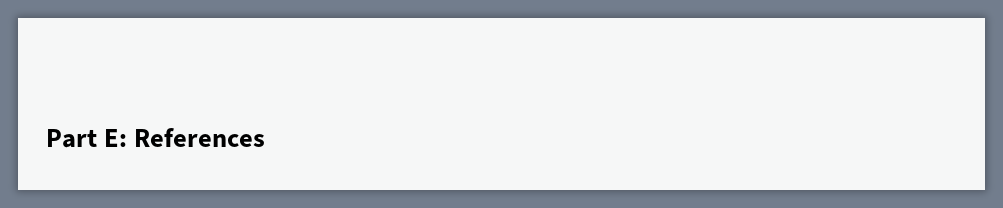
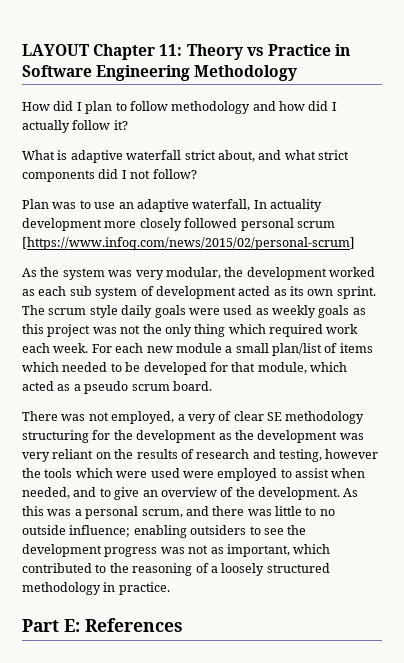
+ LAYOUT Chapter 11: Theory vs Practice in Software Engineering Methodology
+ How did I plan to follow methodology and how did I actually follow it?
+ What is adaptive waterfall strict about, and what strict components did I not follow?
+ Plan was to use an adaptive waterfall, In actuality development more closely followed personal scrum [https://www.infoq.com/news/2015/02/personal-scrum]
+ As the system was very modular, the development worked as each sub system of development acted as its own sprint. The scrum style daily goals were used as weekly goals as this project was not the only thing which required work each week. For each new module a small plan/list of items which needed to be developed for that module, which acted as a pseudo scrum board.
+ There was not employed, a very of clear SE methodology structuring for the development as the development was very reliant on the results of research and testing, however the tools which were used were employed to assist when needed, and to give an overview of the development. As this was a personal scrum, and there was little to no outside influence; enabling outsiders to see the development progress was not as important, which contributed to the reasoning of a loosely structured methodology in practice.

